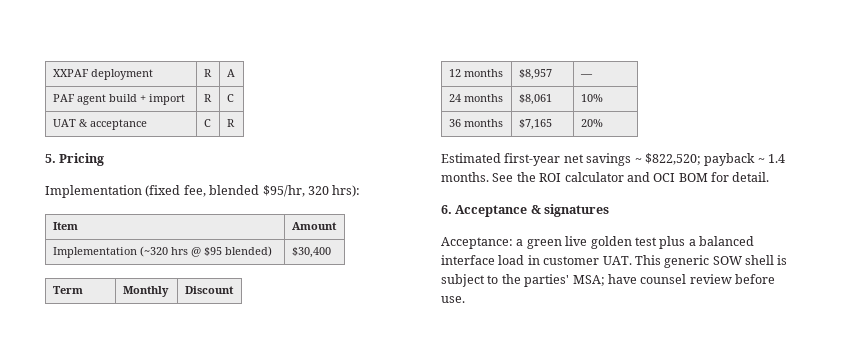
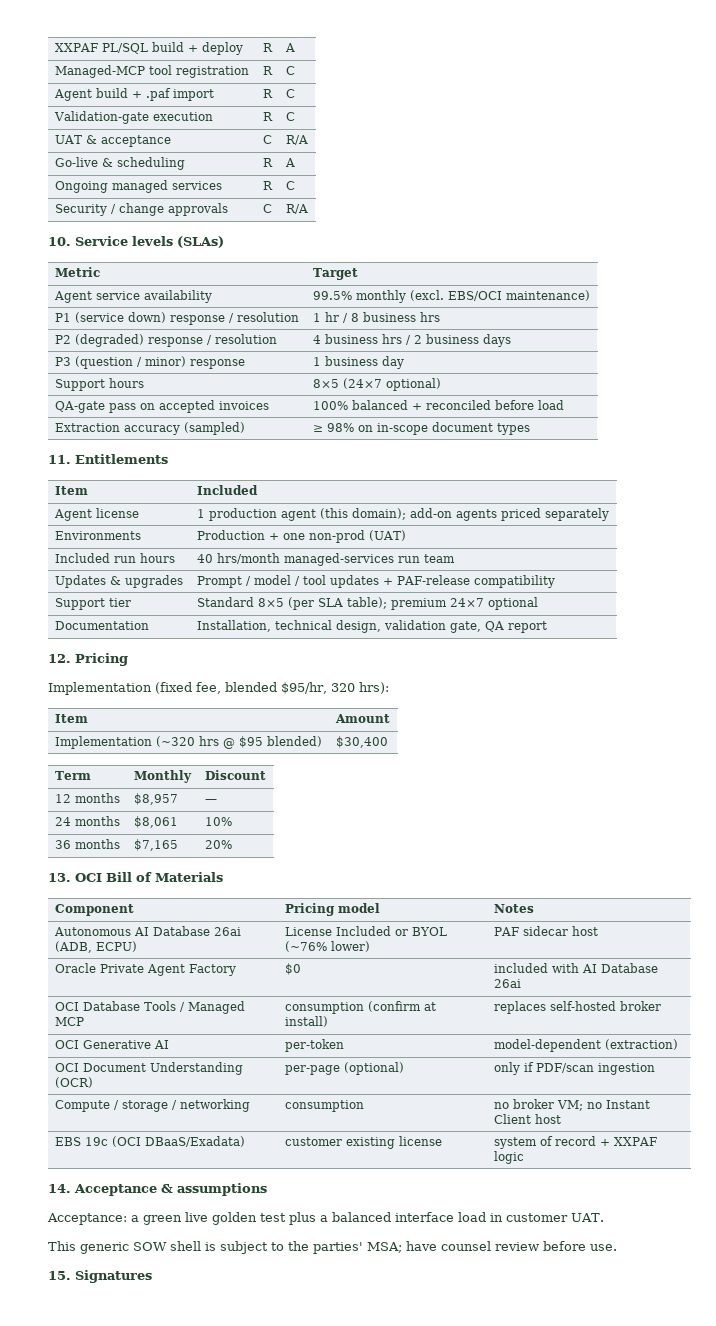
- XXPAF deployment | R | A
- PAF agent build + import | R | C
+ XXPAF PL/SQL build + deploy | R | A
+ Managed-MCP tool registration | R | C
+ Agent build + .paf import | R | C
+ Validation-gate execution | R | C
- UAT & acceptance | C | R
- 5. Pricing
+ UAT & acceptance | C | R/A
+ Go-live & scheduling | R | A
+ Ongoing managed services | R | C
+ Security / change approvals | C | R/A
+ 10. Service levels (SLAs)
+ Metric | Target
+ Agent service availability | 99.5% monthly (excl. EBS/OCI maintenance)
+ P1 (service down) response / resolution | 1 hr / 8 business hrs
+ P2 (degraded) response / resolution | 4 business hrs / 2 business days
+ P3 (question / minor) response | 1 business day
+ Support hours | 8×5 (24×7 optional)
+ QA-gate pass on accepted invoices | 100% balanced + reconciled before load
+ Extraction accuracy (sampled) | ≥ 98% on in-scope document types
+ 11. Entitlements
+ Item | Included
+ Agent license | 1 production agent (this domain); add-on agents priced separately
+ Environments | Production + one non-prod (UAT)
+ Included run hours | 40 hrs/month managed-services run team
+ Updates & upgrades | Prompt / model / tool updates + PAF-release compatibility
+ Support tier | Standard 8×5 (per SLA table); premium 24×7 optional
+ Documentation | Installation, technical design, validation gate, QA report
+ 12. Pricing
- Estimated first-year net savings ~ $822,520; payback ~ 1.4 months. See the ROI calculator and OCI BOM for detail.
- 6. Acceptance & signatures
+ 13. OCI Bill of Materials
+ Component | Pricing model | Notes
+ Autonomous AI Database 26ai (ADB, ECPU) | License Included or BYOL (~76% lower) | PAF sidecar host
+ Oracle Private Agent Factory | $0 | included with AI Database 26ai
+ OCI Database Tools / Managed MCP | consumption (confirm at install) | replaces self-hosted broker
+ OCI Generative AI | per-token | model-dependent (extraction)
+ OCI Document Understanding (OCR) | per-page (optional) | only if PDF/scan ingestion
+ Compute / storage / networking | consumption | no broker VM; no Instant Client host
+ EBS 19c (OCI DBaaS/Exadata) | customer existing license | system of record + XXPAF logic
+ 14. Acceptance & assumptions
- Acceptance: a green live golden test plus a balanced interface load in customer UAT. This generic SOW shell is subject to the parties' MSA; have counsel review before use.
+ Acceptance: a green live golden test plus a balanced interface load in customer UAT.
+ This generic SOW shell is subject to the parties' MSA; have counsel review before use.
+ 15. Signatures

